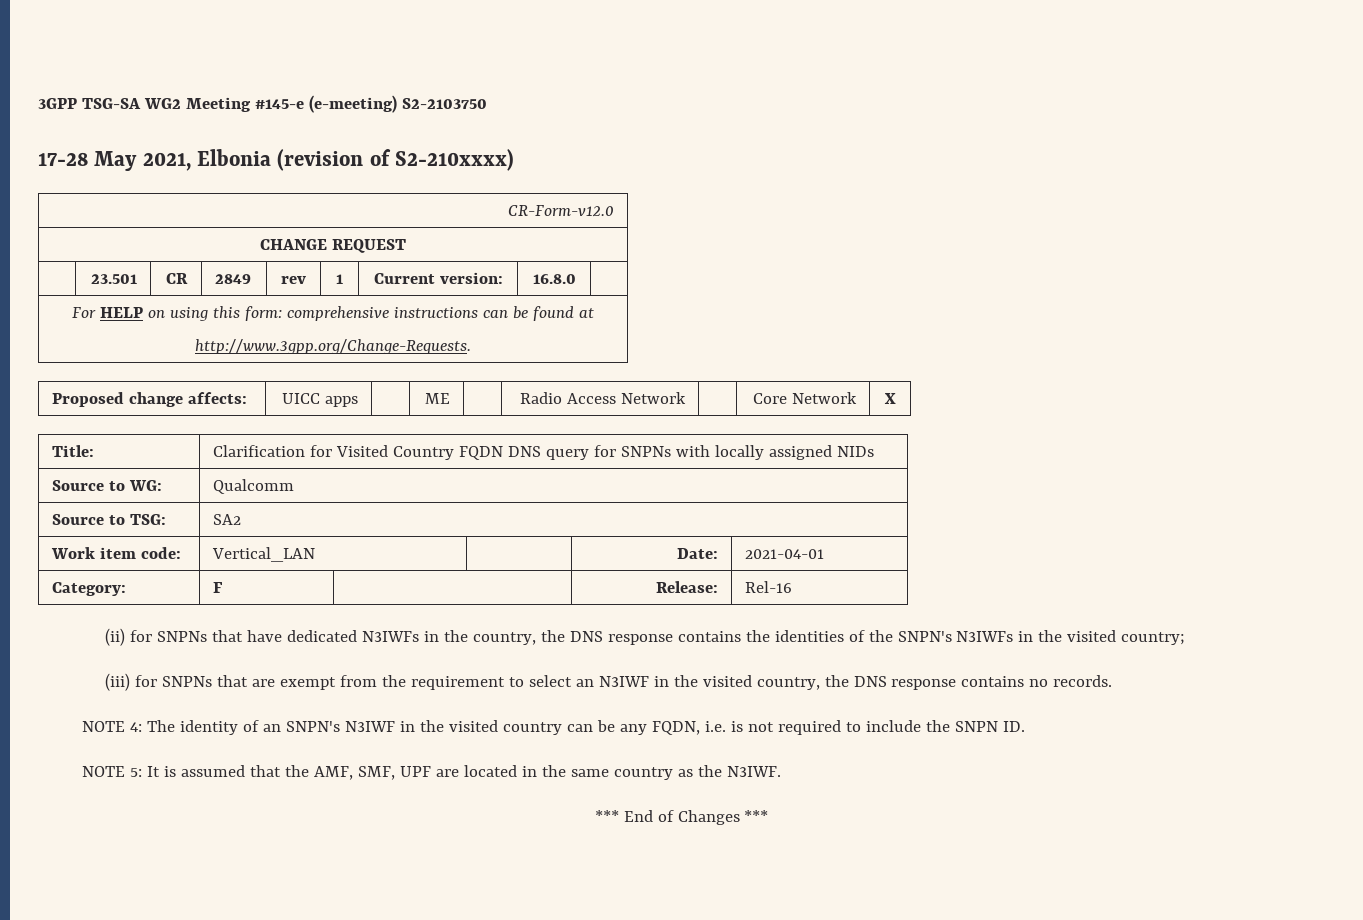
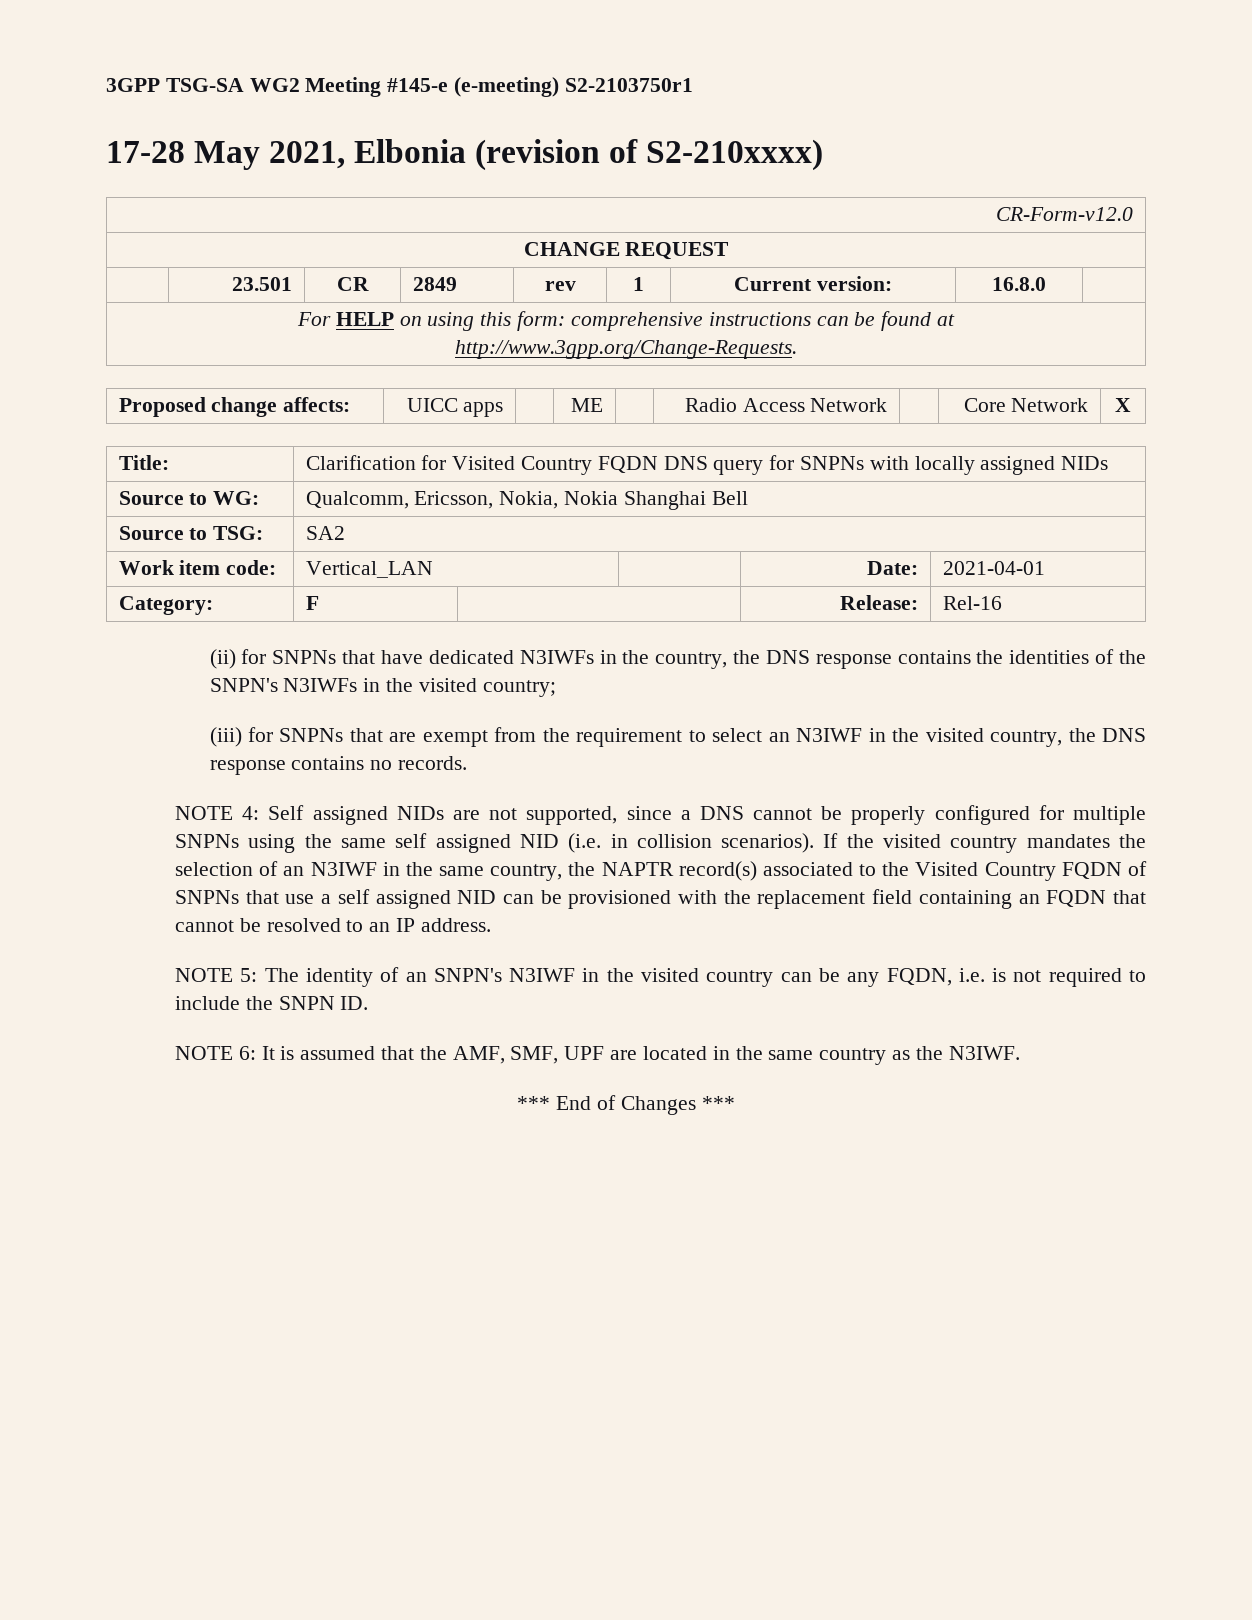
- 3GPP TSG-SA WG2 Meeting #145-e (e-meeting) S2-2103750
+ 3GPP TSG-SA WG2 Meeting #145-e (e-meeting) S2-2103750r1
- Source to WG: | Qualcomm
+ Source to WG: | Qualcomm, Ericsson, Nokia, Nokia Shanghai Bell
- NOTE 4: The identity of an SNPN's N3IWF in the visited country can be any FQDN, i.e. is not required to include the SNPN ID.
+ NOTE 4: Self assigned NIDs are not supported, since a DNS cannot be properly configured for multiple SNPNs using the same self assigned NID (i.e. in collision scenarios). If the visited country mandates the selection of an N3IWF in the same country, the NAPTR record(s) associated to the Visited Country FQDN of SNPNs that use a self assigned NID can be provisioned with the replacement field containing an FQDN that cannot be resolved to an IP address.
+ NOTE 5: The identity of an SNPN's N3IWF in the visited country can be any FQDN, i.e. is not required to include the SNPN ID.
- NOTE 5: It is assumed that the AMF, SMF, UPF are located in the same country as the N3IWF.
+ NOTE 6: It is assumed that the AMF, SMF, UPF are located in the same country as the N3IWF.

